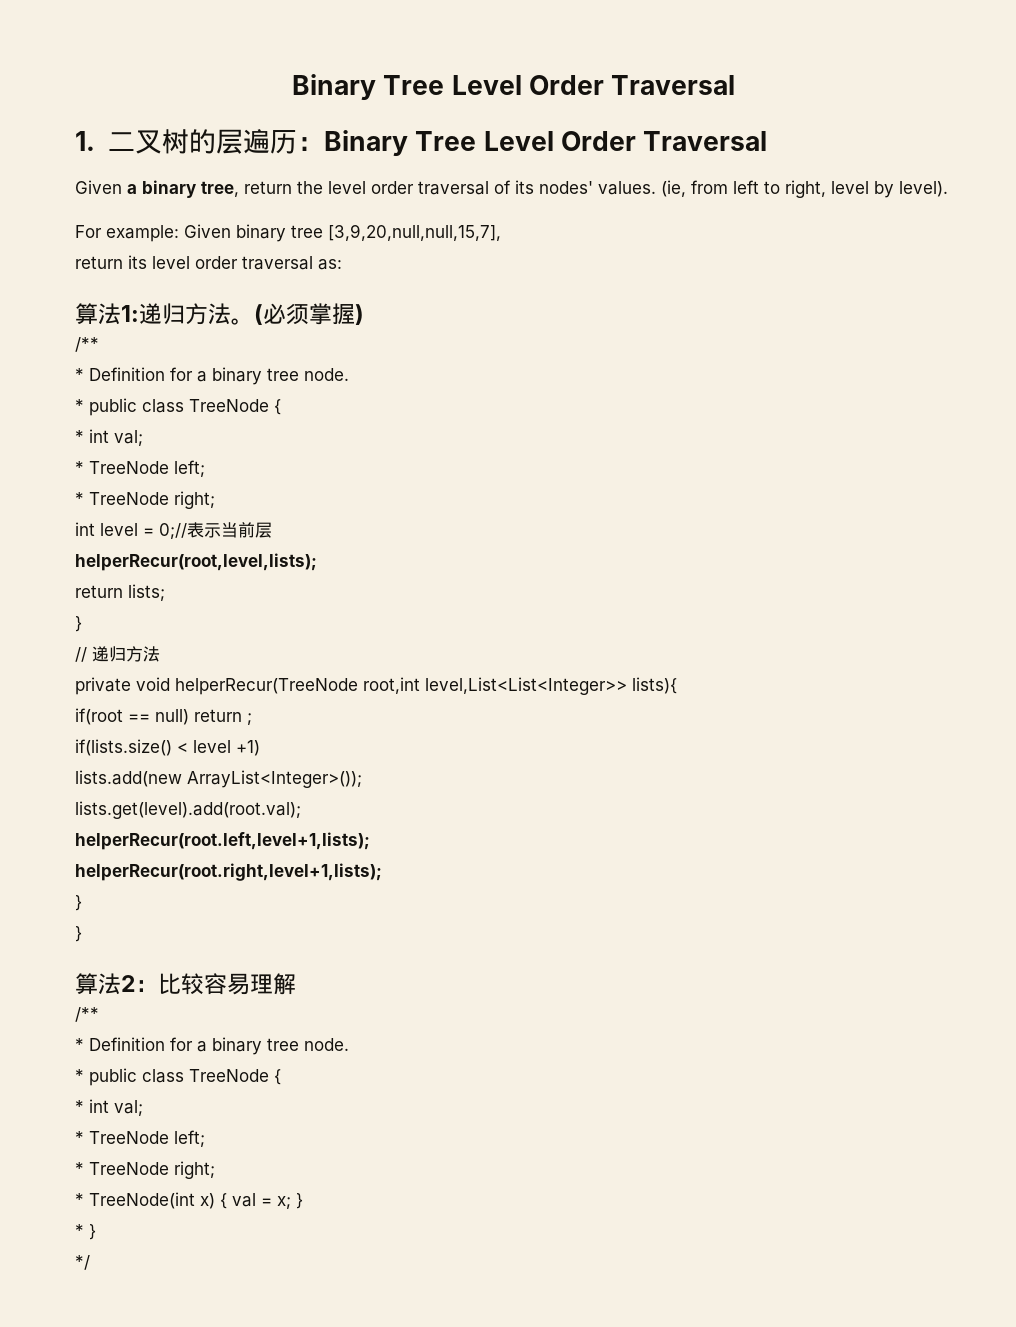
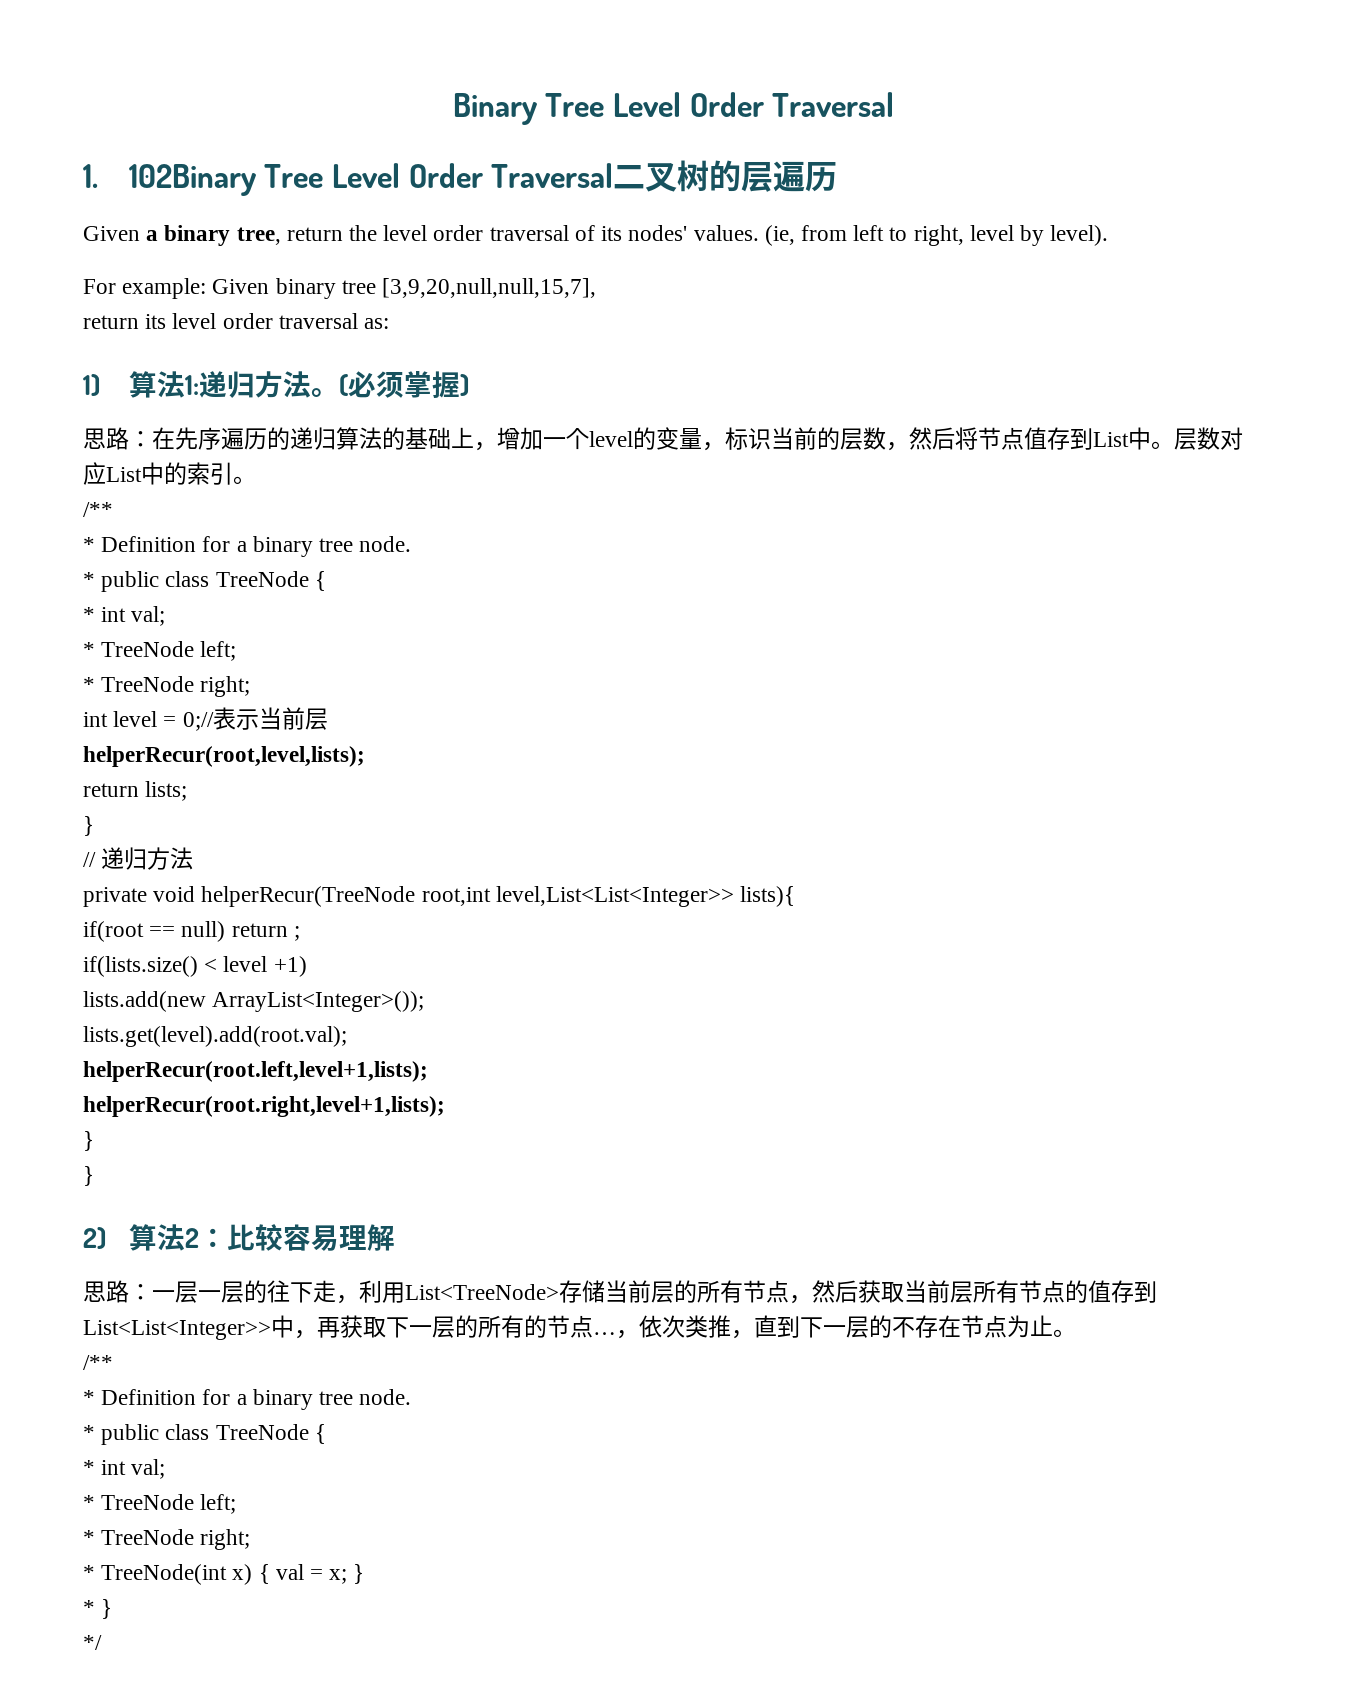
- 1.二叉树的层遍历：Binary Tree Level Order Traversal
+ 1. 102Binary Tree Level Order Traversal二叉树的层遍历
- 算法1:递归方法。
+ 1)算法1:递归方法。
+ 思路：在先序遍历的递归算法的基础上，增加一个level的变量，标识当前的层数，然后将节点值存到List中。层数对应List中的索引。
- 算法2：比较容易理解
+ 2)算法2：比较容易理解
+ 思路：一层一层的往下走，利用List<TreeNode>存储当前层的所有节点，然后获取当前层所有节点的值存到List<List<Integer>>中，再获取下一层的所有的节点…，依次类推，直到下一层的不存在节点为止。

